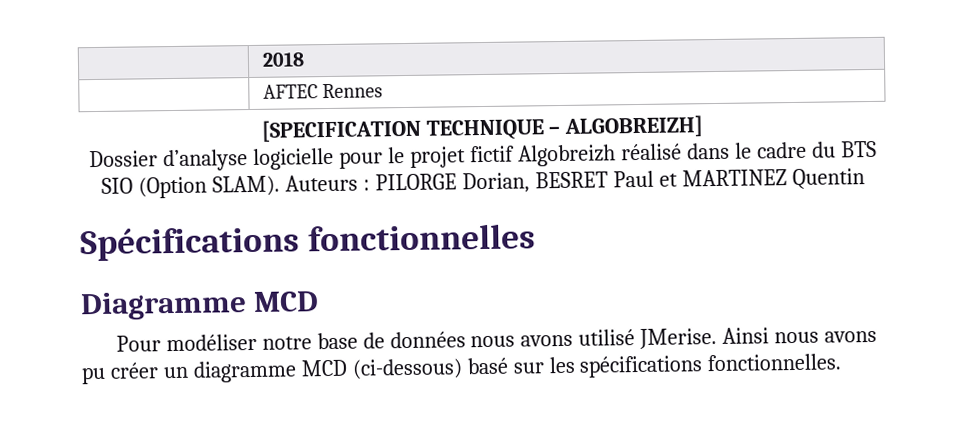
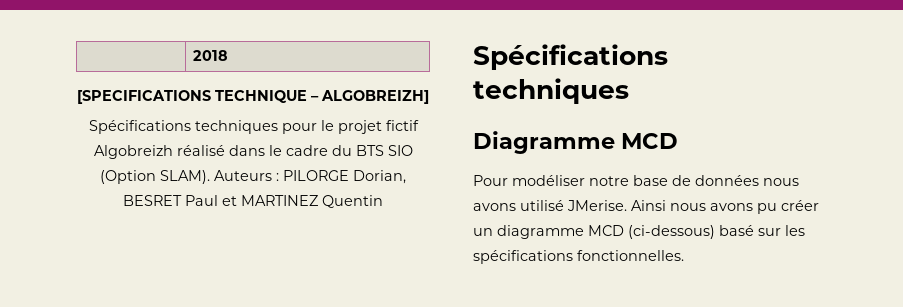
- | AFTEC Rennes
- [SPECIFICATION TECHNIQUE – ALGOBREIZH]
+ [SPECIFICATIONS TECHNIQUE – ALGOBREIZH]
- Dossier d’analyse logicielle pour le projet fictif Algobreizh réalisé dans le cadre du BTS SIO (Option SLAM).
+ Spécifications techniques pour le projet fictif Algobreizh réalisé dans le cadre du BTS SIO (Option SLAM).
  Auteurs : PILORGE Dorian, BESRET Paul et MARTINEZ Quentin
- Spécifications fonctionnelles
+ Spécifications techniques

